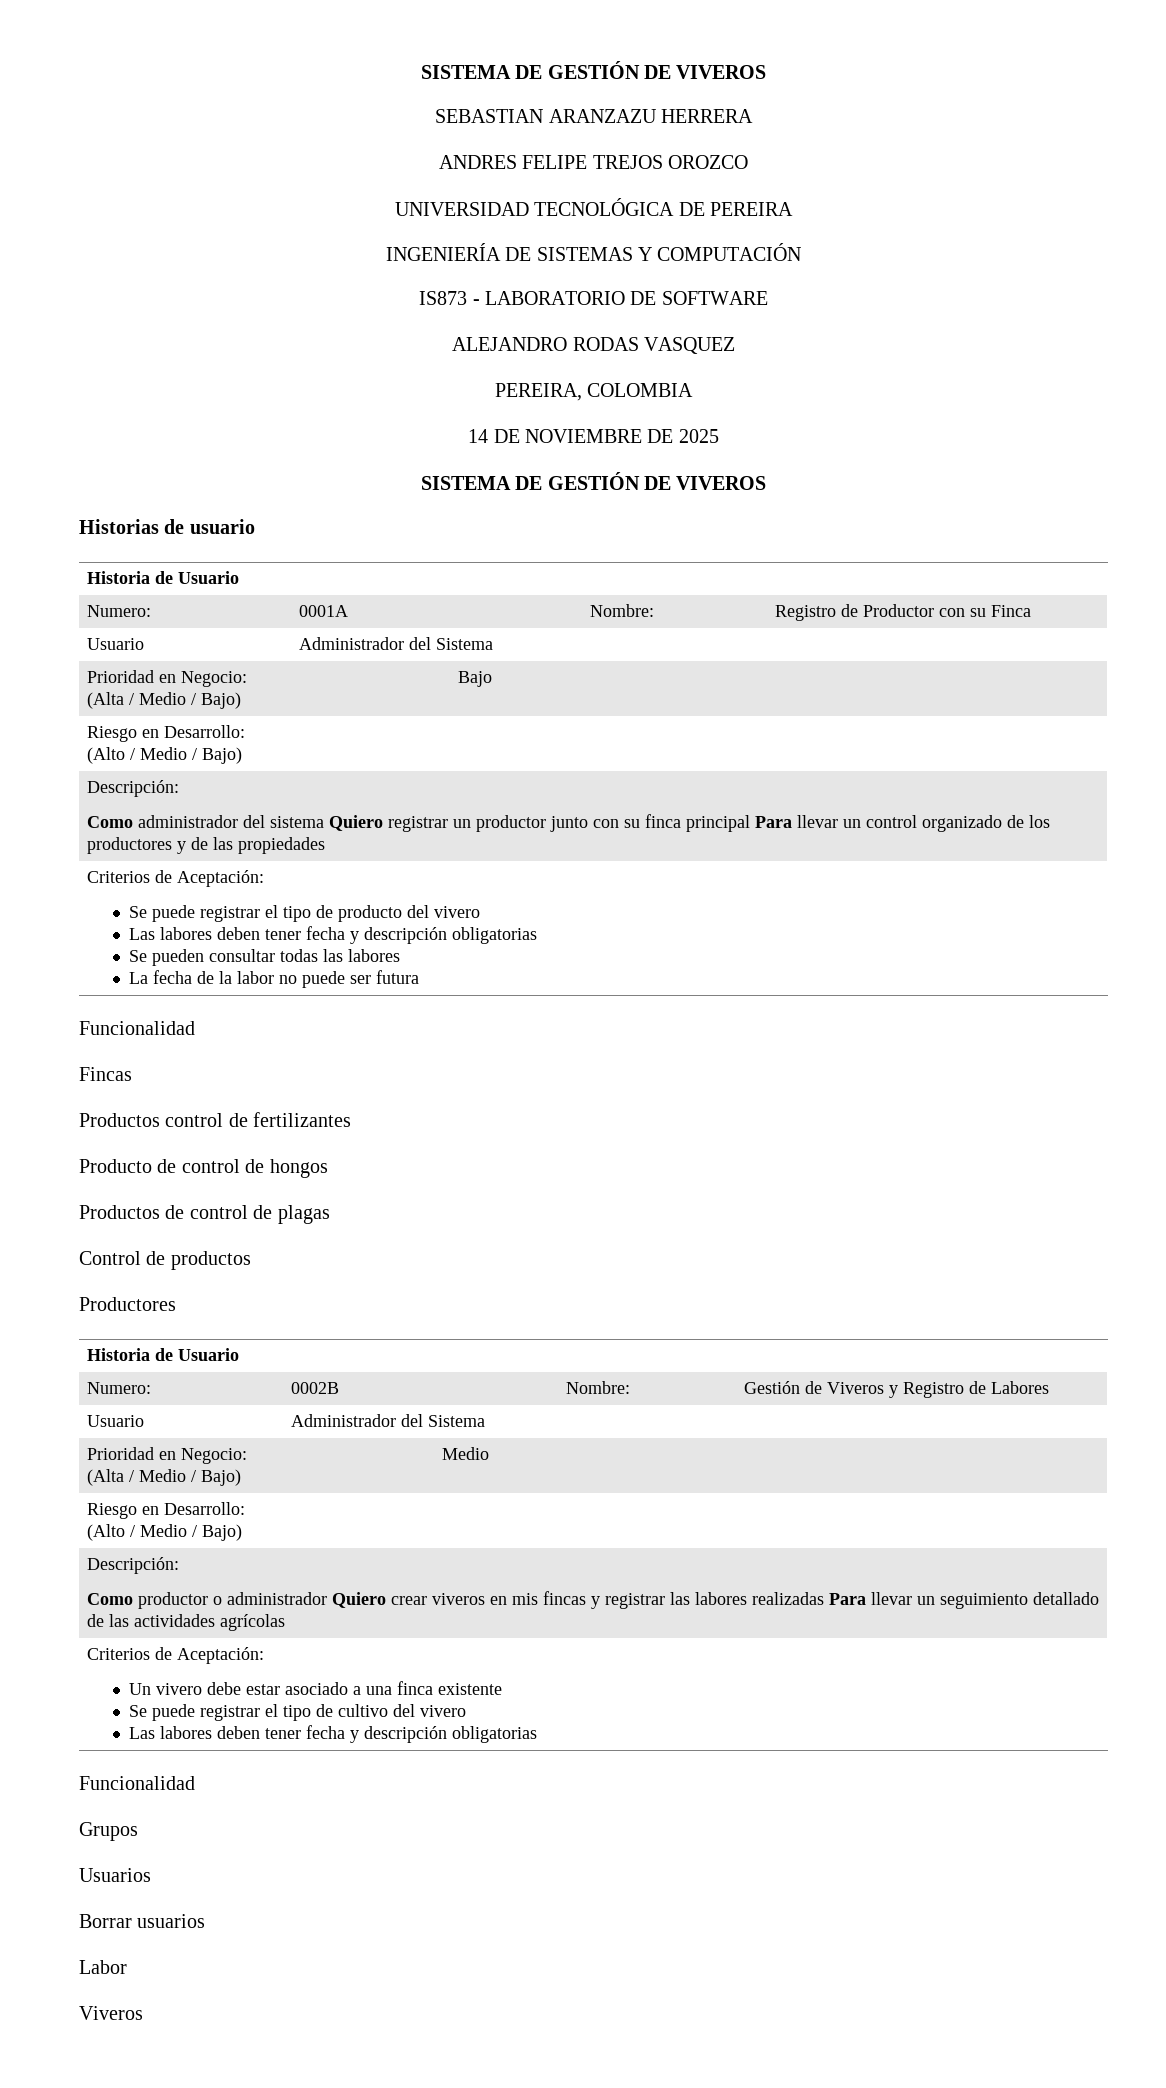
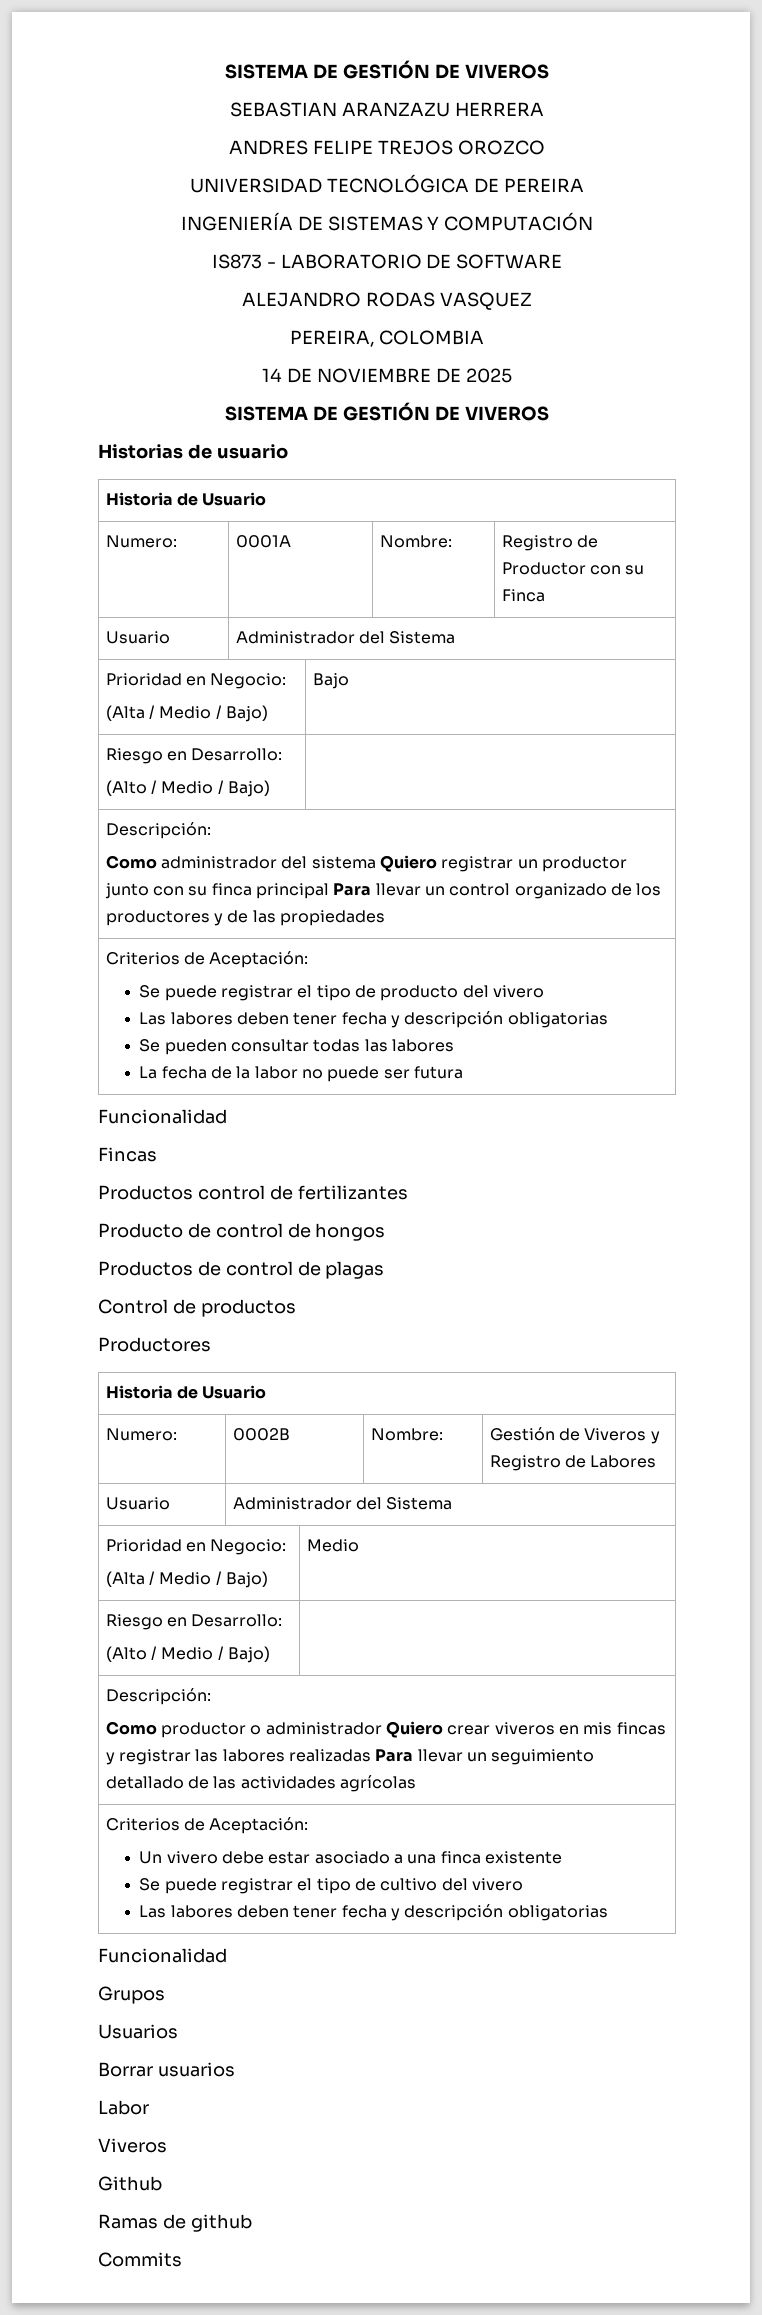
+ Github
+ Ramas de github
+ Commits

